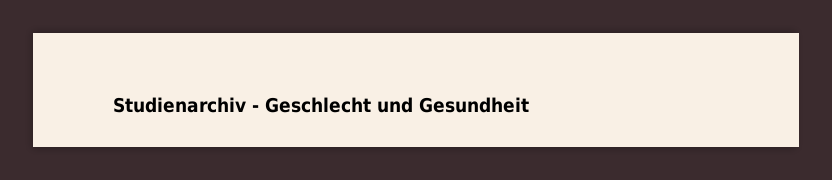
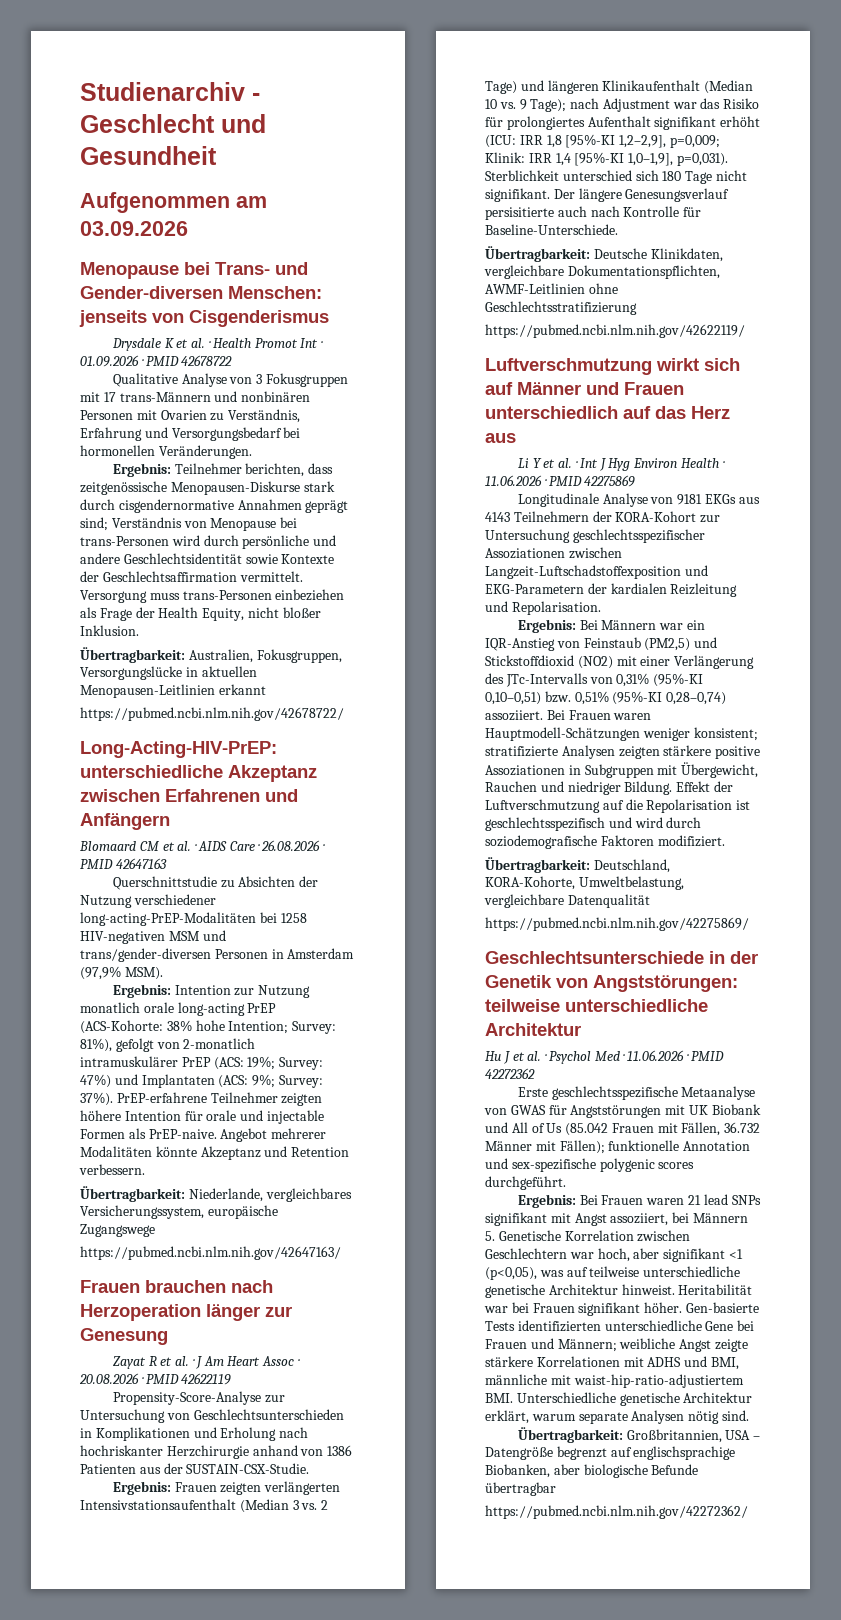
+ Aufgenommen am 03.09.2026
+ Menopause bei Trans- und Gender-diversen Menschen: jenseits von Cisgenderismus
+ Drysdale K et al. · Health Promot Int · 01.09.2026 · PMID 42678722
+ Qualitative Analyse von 3 Fokusgruppen mit 17 trans-Männern und nonbinären Personen mit Ovarien zu Verständnis, Erfahrung und Versorgungsbedarf bei hormonellen Veränderungen.
+ Ergebnis: Teilnehmer berichten, dass zeitgenössische Menopausen-Diskurse stark durch cisgendernormative Annahmen geprägt sind; Verständnis von Menopause bei trans-Personen wird durch persönliche und andere Geschlechtsidentität sowie Kontexte der Geschlechtsaffirmation vermittelt. Versorgung muss trans-Personen einbeziehen als Frage der Health Equity, nicht bloßer Inklusion.
+ Übertragbarkeit: Australien, Fokusgruppen, Versorgungslücke in aktuellen Menopausen-Leitlinien erkannt
+ https://pubmed.ncbi.nlm.nih.gov/42678722/
+ Long-Acting-HIV-PrEP: unterschiedliche Akzeptanz zwischen Erfahrenen und Anfängern
+ Blomaard CM et al. · AIDS Care · 26.08.2026 · PMID 42647163
+ Querschnittstudie zu Absichten der Nutzung verschiedener long-acting-PrEP-Modalitäten bei 1258 HIV-negativen MSM und trans/gender-diversen Personen in Amsterdam (97,9% MSM).
+ Ergebnis: Intention zur Nutzung monatlich orale long-acting PrEP (ACS-Kohorte: 38% hohe Intention; Survey: 81%), gefolgt von 2-monatlich intramuskulärer PrEP (ACS: 19%; Survey: 47%) und Implantaten (ACS: 9%; Survey: 37%). PrEP-erfahrene Teilnehmer zeigten höhere Intention für orale und injectable Formen als PrEP-naive. Angebot mehrerer Modalitäten könnte Akzeptanz und Retention verbessern.
+ Übertragbarkeit: Niederlande, vergleichbares Versicherungssystem, europäische Zugangswege
+ https://pubmed.ncbi.nlm.nih.gov/42647163/
+ Frauen brauchen nach Herzoperation länger zur Genesung
+ Zayat R et al. · J Am Heart Assoc · 20.08.2026 · PMID 42622119
+ Propensity-Score-Analyse zur Untersuchung von Geschlechtsunterschieden in Komplikationen und Erholung nach hochriskanter Herzchirurgie anhand von 1386 Patienten aus der SUSTAIN-CSX-Studie.
+ Ergebnis: Frauen zeigten verlängerten Intensivstationsaufenthalt (Median 3 vs. 2 Tage) und längeren Klinikaufenthalt (Median 10 vs. 9 Tage); nach Adjustment war das Risiko für prolongiertes Aufenthalt signifikant erhöht (ICU: IRR 1,8 [95%-KI 1,2–2,9], p=0,009; Klinik: IRR 1,4 [95%-KI 1,0–1,9], p=0,031). Sterblichkeit unterschied sich 180 Tage nicht signifikant. Der längere Genesungsverlauf persisitierte auch nach Kontrolle für Baseline-Unterschiede.
+ Übertragbarkeit: Deutsche Klinikdaten, vergleichbare Dokumentationspflichten, AWMF-Leitlinien ohne Geschlechtsstratifizierung
+ https://pubmed.ncbi.nlm.nih.gov/42622119/
+ Luftverschmutzung wirkt sich auf Männer und Frauen unterschiedlich auf das Herz aus
+ Li Y et al. · Int J Hyg Environ Health · 11.06.2026 · PMID 42275869
+ Longitudinale Analyse von 9181 EKGs aus 4143 Teilnehmern der KORA-Kohort zur Untersuchung geschlechtsspezifischer Assoziationen zwischen Langzeit-Luftschadstoffexposition und EKG-Parametern der kardialen Reizleitung und Repolarisation.
+ Ergebnis: Bei Männern war ein IQR-Anstieg von Feinstaub (PM2,5) und Stickstoffdioxid (NO2) mit einer Verlängerung des JTc-Intervalls von 0,31% (95%-KI 0,10–0,51) bzw. 0,51% (95%-KI 0,28–0,74) assoziiert. Bei Frauen waren Hauptmodell-Schätzungen weniger konsistent; stratifizierte Analysen zeigten stärkere positive Assoziationen in Subgruppen mit Übergewicht, Rauchen und niedriger Bildung. Effekt der Luftverschmutzung auf die Repolarisation ist geschlechtsspezifisch und wird durch soziodemografische Faktoren modifiziert.
+ Übertragbarkeit: Deutschland, KORA-Kohorte, Umweltbelastung, vergleichbare Datenqualität
+ https://pubmed.ncbi.nlm.nih.gov/42275869/
+ Geschlechtsunterschiede in der Genetik von Angststörungen: teilweise unterschiedliche Architektur
+ Hu J et al. · Psychol Med · 11.06.2026 · PMID 42272362
+ Erste geschlechtsspezifische Metaanalyse von GWAS für Angststörungen mit UK Biobank und All of Us (85.042 Frauen mit Fällen, 36.732 Männer mit Fällen); funktionelle Annotation und sex-spezifische polygenic scores durchgeführt.
+ Ergebnis: Bei Frauen waren 21 lead SNPs signifikant mit Angst assoziiert, bei Männern 5. Genetische Korrelation zwischen Geschlechtern war hoch, aber signifikant <1 (p<0,05), was auf teilweise unterschiedliche genetische Architektur hinweist. Heritabilität war bei Frauen signifikant höher. Gen-basierte Tests identifizierten unterschiedliche Gene bei Frauen und Männern; weibliche Angst zeigte stärkere Korrelationen mit ADHS und BMI, männliche mit waist-hip-ratio-adjustiertem BMI. Unterschiedliche genetische Architektur erklärt, warum separate Analysen nötig sind.
+ Übertragbarkeit: Großbritannien, USA – Datengröße begrenzt auf englischsprachige Biobanken, aber biologische Befunde übertragbar
+ https://pubmed.ncbi.nlm.nih.gov/42272362/

